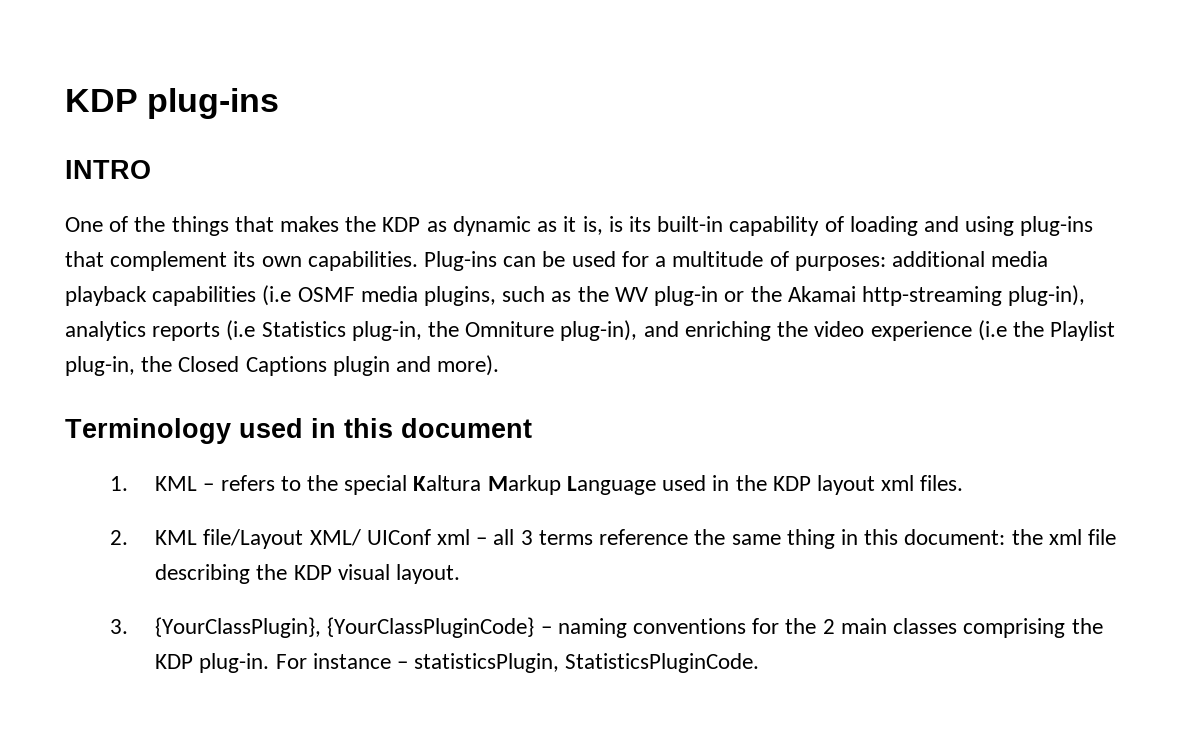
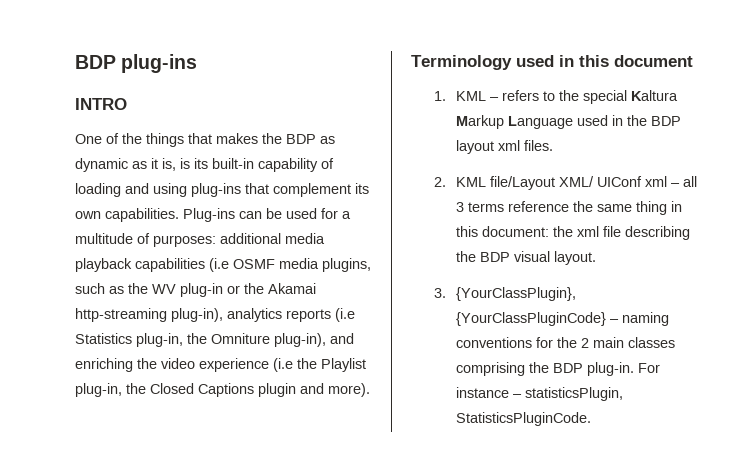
- KDP plug-ins
+ BDP plug-ins
- One of the things that makes the KDP as dynamic as it is, is its built-in capability of loading and using plug-ins that complement its own capabilities.
+ One of the things that makes the BDP as dynamic as it is, is its built-in capability of loading and using plug-ins that complement its own capabilities.
- 1. KML – refers to the special Kaltura Markup Language used in the KDP layout xml files.
+ 1. KML – refers to the special Kaltura Markup Language used in the BDP layout xml files.
- 2. KML file/Layout XML/ UIConf xml – all 3 terms reference the same thing in this document: the xml file describing the KDP visual layout.
+ 2. KML file/Layout XML/ UIConf xml – all 3 terms reference the same thing in this document: the xml file describing the BDP visual layout.
- 3. {YourClassPlugin}, {YourClassPluginCode} – naming conventions for the 2 main classes comprising the KDP plug-in.
+ 3. {YourClassPlugin}, {YourClassPluginCode} – naming conventions for the 2 main classes comprising the BDP plug-in.

